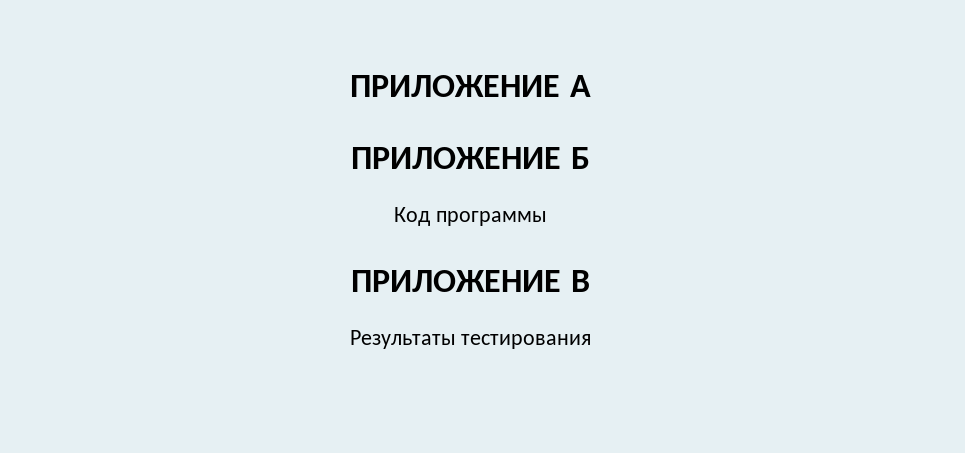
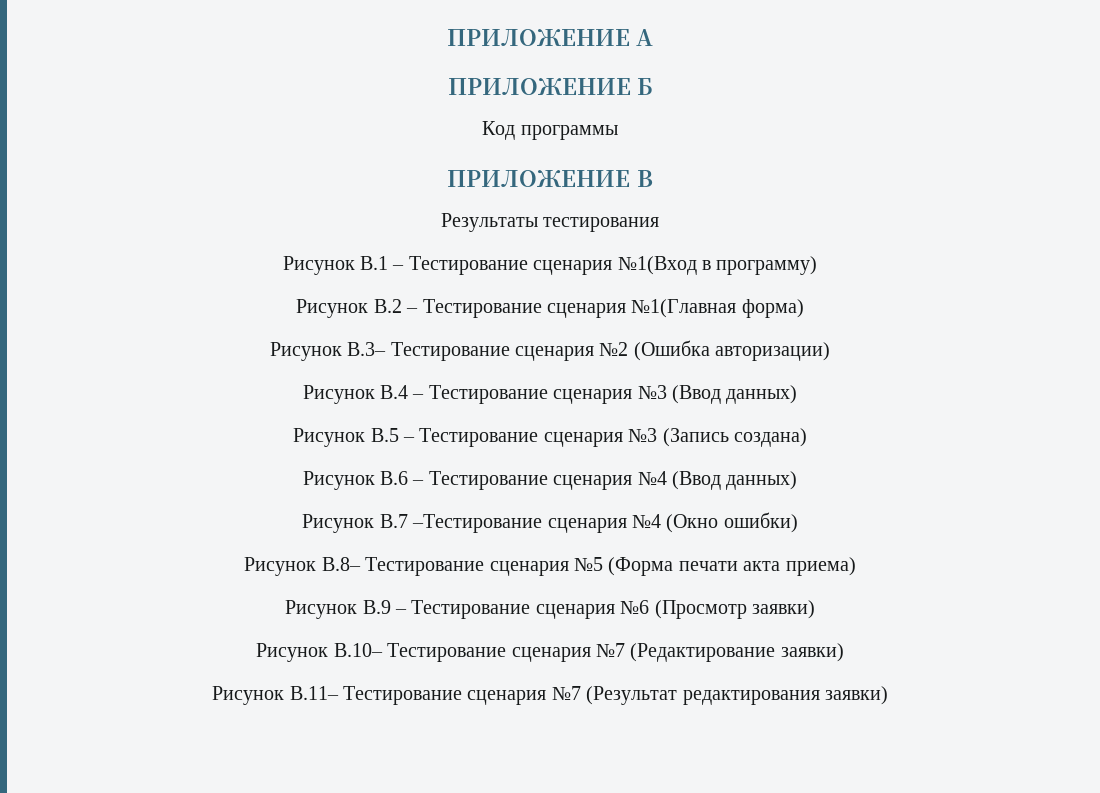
+ Рисунок В.1 – Тестирование сценария №1(Вход в программу)
+ Рисунок В.2 – Тестирование сценария №1(Главная форма)
+ Рисунок В.3– Тестирование сценария №2 (Ошибка авторизации)
+ Рисунок В.4 – Тестирование сценария №3 (Ввод данных)
+ Рисунок В.5 – Тестирование сценария №3 (Запись создана)
+ Рисунок В.6 – Тестирование сценария №4 (Ввод данных)
+ Рисунок В.7 –Тестирование сценария №4 (Окно ошибки)
+ Рисунок В.8– Тестирование сценария №5 (Форма печати акта приема)
+ Рисунок В.9 – Тестирование сценария №6 (Просмотр заявки)
+ Рисунок В.10– Тестирование сценария №7 (Редактирование заявки)
+ Рисунок В.11– Тестирование сценария №7 (Результат редактирования заявки)

